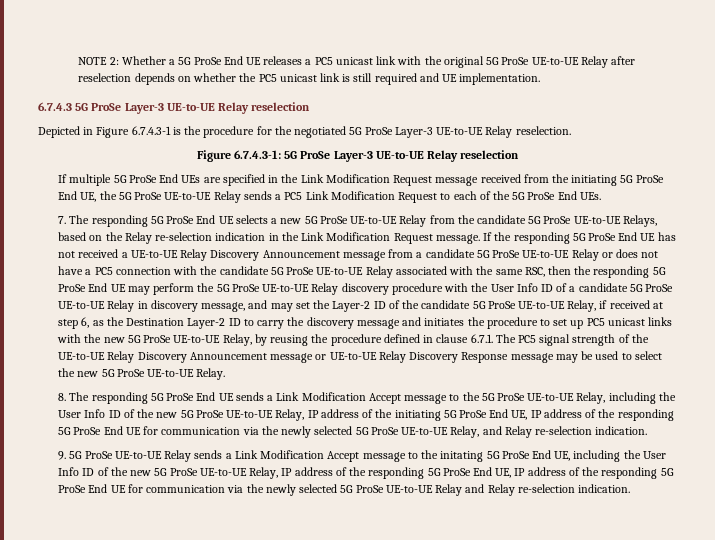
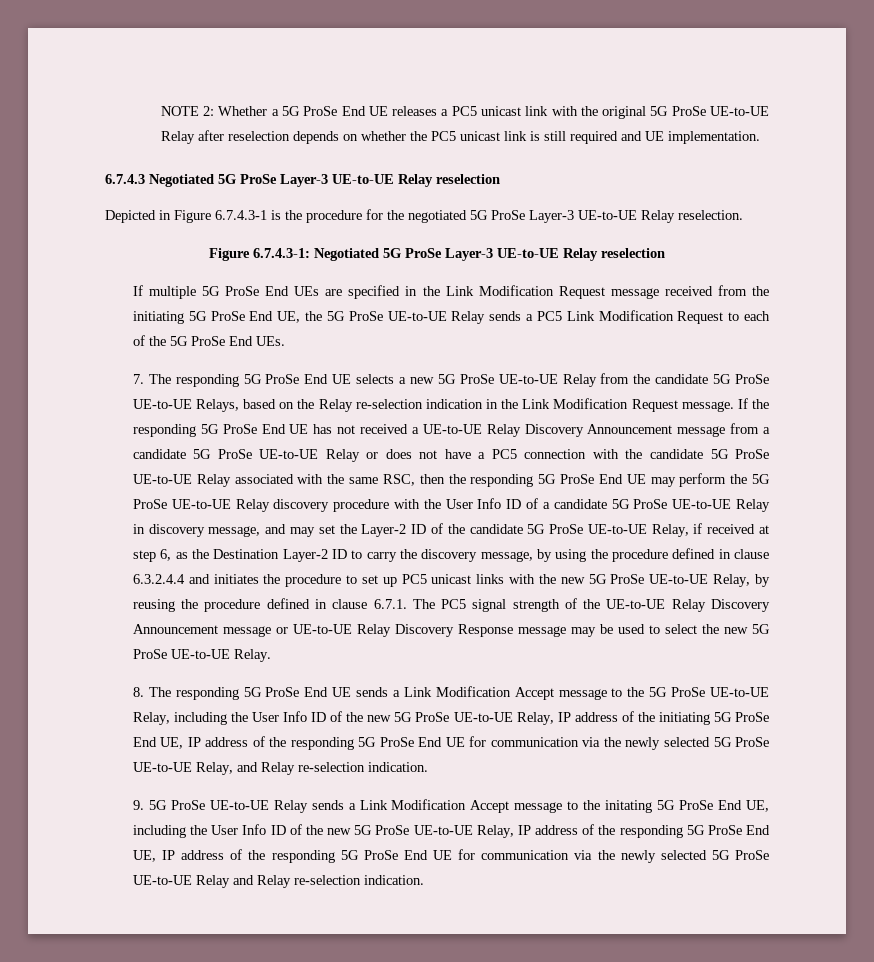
- 6.7.4.3 5G ProSe Layer-3 UE-to-UE Relay reselection
+ 6.7.4.3 Negotiated 5G ProSe Layer-3 UE-to-UE Relay reselection
- Figure 6.7.4.3-1: 5G ProSe Layer-3 UE-to-UE Relay reselection
+ Figure 6.7.4.3-1: Negotiated 5G ProSe Layer-3 UE-to-UE Relay reselection
- If the responding 5G ProSe End UE has not received a UE-to-UE Relay Discovery Announcement message from a candidate 5G ProSe UE-to-UE Relay or does not have a PC5 connection with the candidate 5G ProSe UE-to-UE Relay associated with the same RSC, then the responding 5G ProSe End UE may perform the 5G ProSe UE-to-UE Relay discovery procedure with the User Info ID of a candidate 5G ProSe UE-to-UE Relay in discovery message, and may set the Layer-2 ID of the candidate 5G ProSe UE-to-UE Relay, if received at step 6, as the Destination Layer-2 ID to carry the discovery message and initiates the procedure to set up PC5 unicast links with the new 5G ProSe UE-to-UE Relay, by reusing the procedure defined in clause 6.7.1. The PC5 signal strength of the UE-to-UE Relay Discovery Announcement message or UE-to-UE Relay Discovery Response message may be used to select the new 5G ProSe UE-to-UE Relay.
+ If the responding 5G ProSe End UE has not received a UE-to-UE Relay Discovery Announcement message from a candidate 5G ProSe UE-to-UE Relay or does not have a PC5 connection with the candidate 5G ProSe UE-to-UE Relay associated with the same RSC, then the responding 5G ProSe End UE may perform the 5G ProSe UE-to-UE Relay discovery procedure with the User Info ID of a candidate 5G ProSe UE-to-UE Relay in discovery message, and may set the Layer-2 ID of the candidate 5G ProSe UE-to-UE Relay, if received at step 6, as the Destination Layer-2 ID to carry the discovery message, by using the procedure defined in clause 6.3.2.4.4 and initiates the procedure to set up PC5 unicast links with the new 5G ProSe UE-to-UE Relay, by reusing the procedure defined in clause 6.7.1. The PC5 signal strength of the UE-to-UE Relay Discovery Announcement message or UE-to-UE Relay Discovery Response message may be used to select the new 5G ProSe UE-to-UE Relay.

